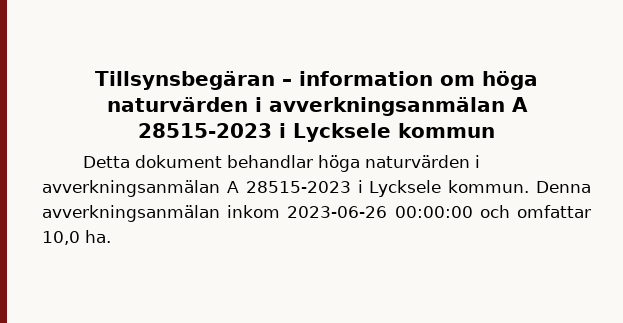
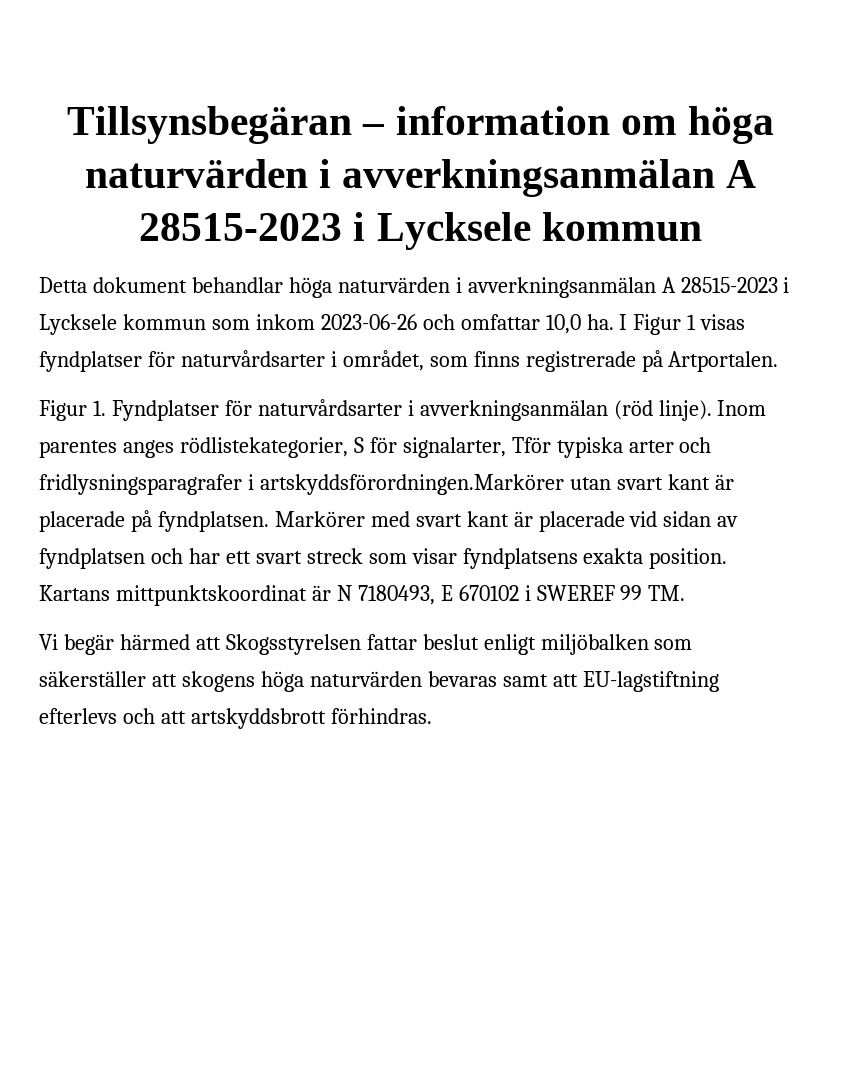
- Detta dokument behandlar höga naturvärden i avverkningsanmälan A 28515-2023 i Lycksele kommun. Denna avverkningsanmälan inkom 2023-06-26 00:00:00 och omfattar 10,0 ha.
+ Detta dokument behandlar höga naturvärden i avverkningsanmälan A 28515-2023 i Lycksele kommun som inkom 2023-06-26 och omfattar 10,0 ha.
+ I Figur 1 visas fyndplatser för naturvårdsarter i området, som finns registrerade på Artportalen.
+ Figur 1. Fyndplatser för naturvårdsarter i avverkningsanmälan (röd linje). Inom parentes anges rödlistekategorier, S för signalarter, Tför typiska arter och fridlysningsparagrafer i artskyddsförordningen.Markörer utan svart kant är placerade på fyndplatsen. Markörer med svart kant är placerade vid sidan av fyndplatsen och har ett svart streck som visar fyndplatsens exakta position. Kartans mittpunktskoordinat är N 7180493, E 670102 i SWEREF 99 TM.
+ Vi begär härmed att Skogsstyrelsen fattar beslut enligt miljöbalken som säkerställer att skogens höga naturvärden bevaras samt att EU-lagstiftning efterlevs och att artskyddsbrott förhindras.

